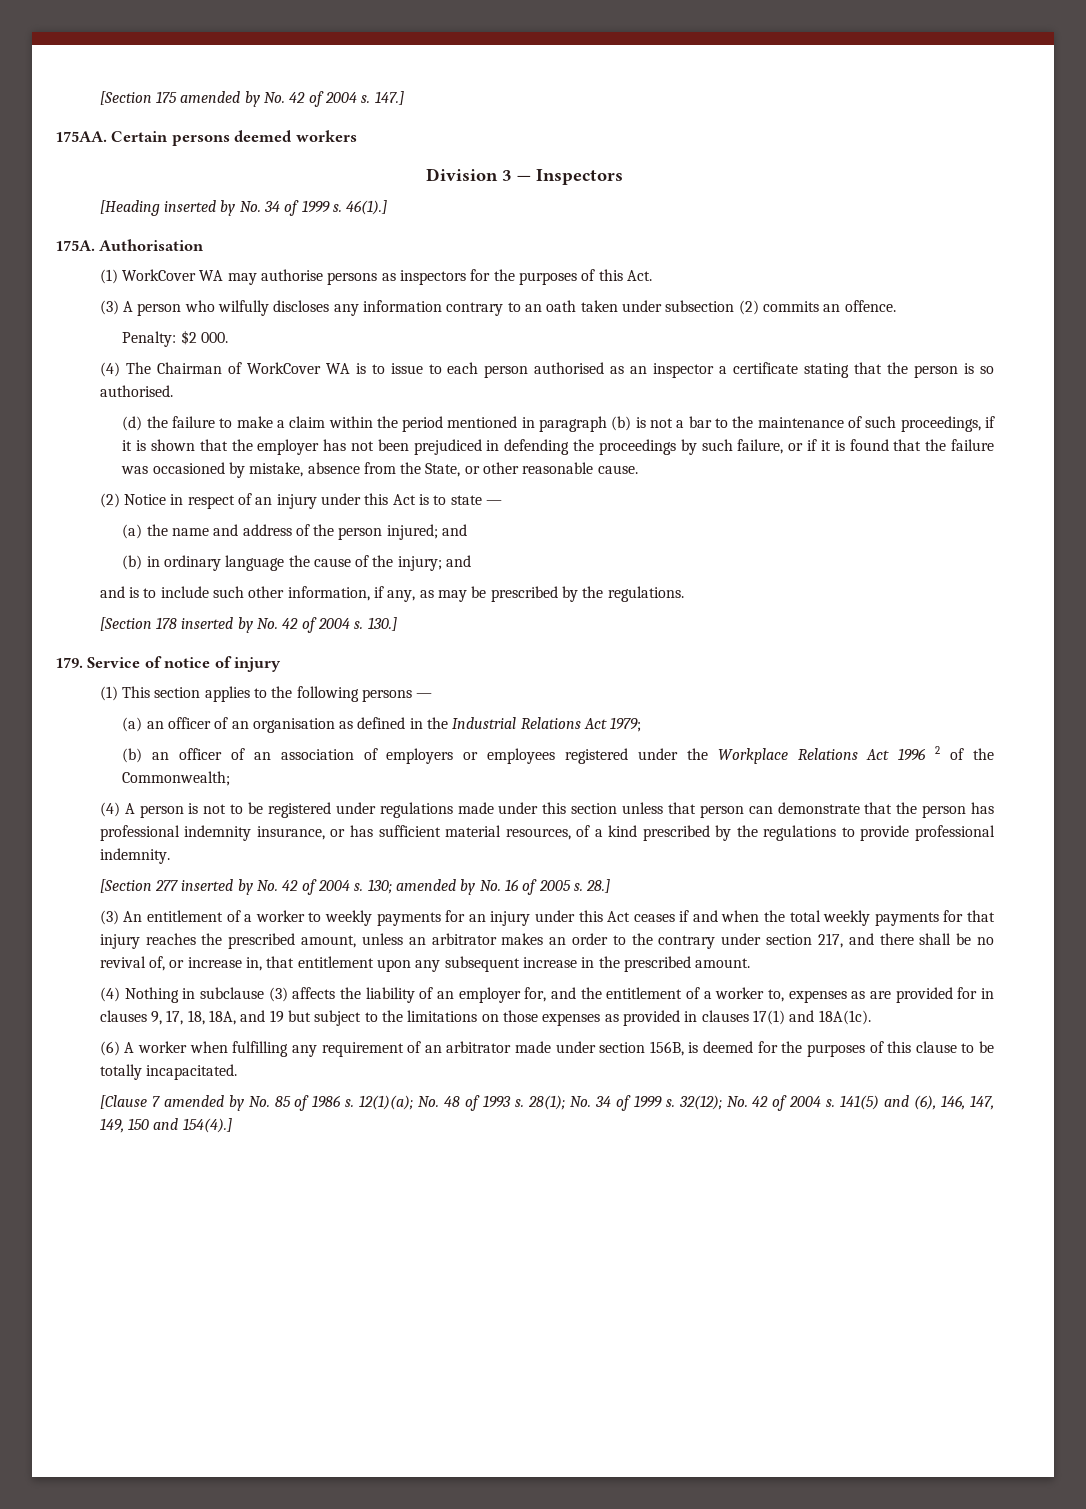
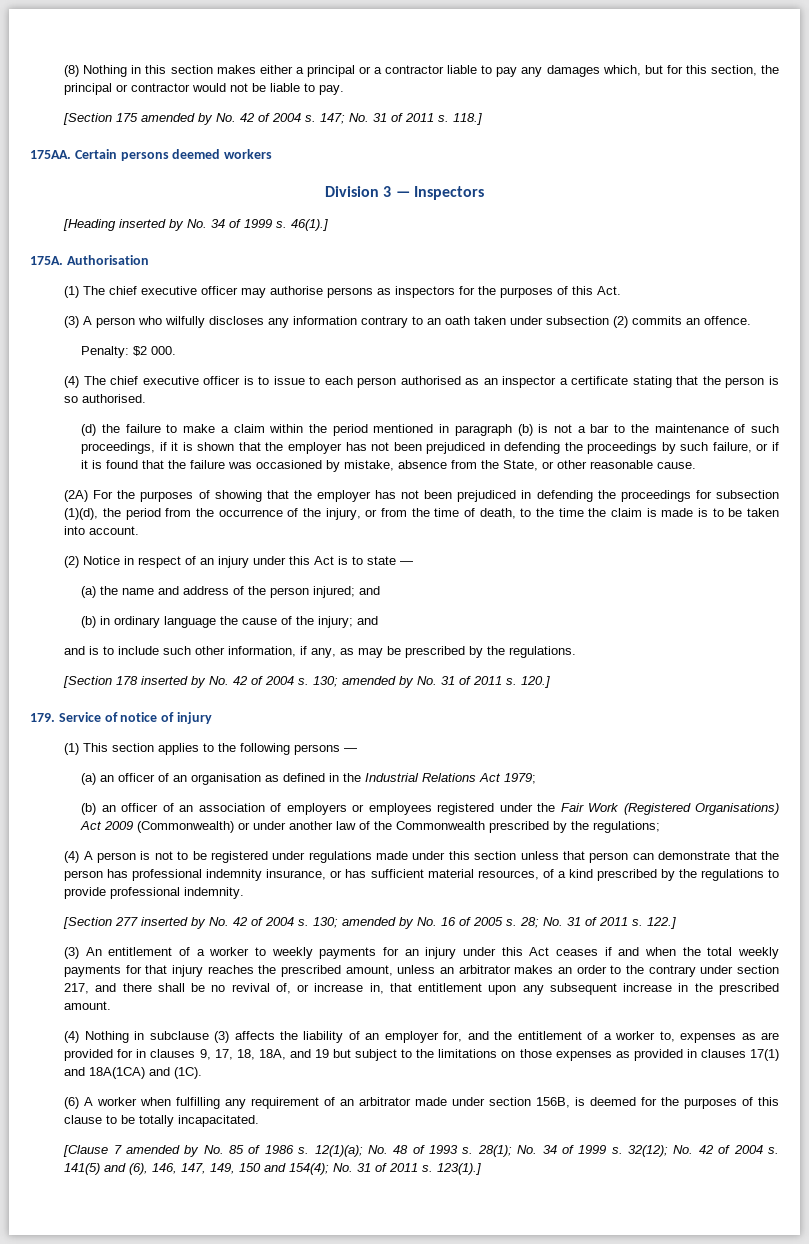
+ (8) Nothing in this section makes either a principal or a contractor liable to pay any damages which, but for this section, the principal or contractor would not be liable to pay.
- 147.]
+ 147; No. 31 of 2011 s. 118.]
- (1) WorkCover WA may authorise persons as inspectors for the purposes of this Act.
+ (1) The chief executive officer may authorise persons as inspectors for the purposes of this Act.
- (4) The Chairman of WorkCover WA is to issue to each person authorised as an inspector a certificate stating that the person is so authorised.
+ (4) The chief executive officer is to issue to each person authorised as an inspector a certificate stating that the person is so authorised.
+ (2A) For the purposes of showing that the employer has not been prejudiced in defending the proceedings for subsection (1)(d), the period from the occurrence of the injury, or from the time of death, to the time the claim is made is to be taken into account.
- 130.]
+ 130; amended by No. 31 of 2011 s. 120.]
- (b) an officer of an association of employers or employees registered under the Workplace Relations Act 1996 2 of the Commonwealth;
+ (b) an officer of an association of employers or employees registered under the Fair Work (Registered Organisations) Act 2009 (Commonwealth) or under another law of the Commonwealth prescribed by the regulations;
- 28.]
+ 28; No. 31 of 2011 s. 122.]
- (4) Nothing in subclause (3) affects the liability of an employer for, and the entitlement of a worker to, expenses as are provided for in clauses 9, 17, 18, 18A, and 19 but subject to the limitations on those expenses as provided in clauses 17(1) and 18A(1c).
+ (4) Nothing in subclause (3) affects the liability of an employer for, and the entitlement of a worker to, expenses as are provided for in clauses 9, 17, 18, 18A, and 19 but subject to the limitations on those expenses as provided in clauses 17(1) and 18A(1CA) and (1C).
- 141(5) and (6), 146, 147, 149, 150 and 154(4).]
+ 141(5) and (6), 146, 147, 149, 150 and 154(4); No. 31 of 2011 s. 123(1).]

